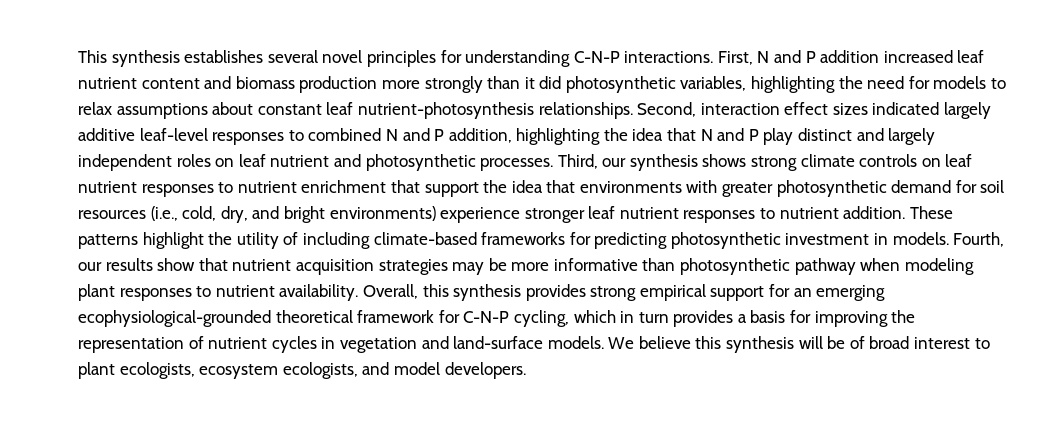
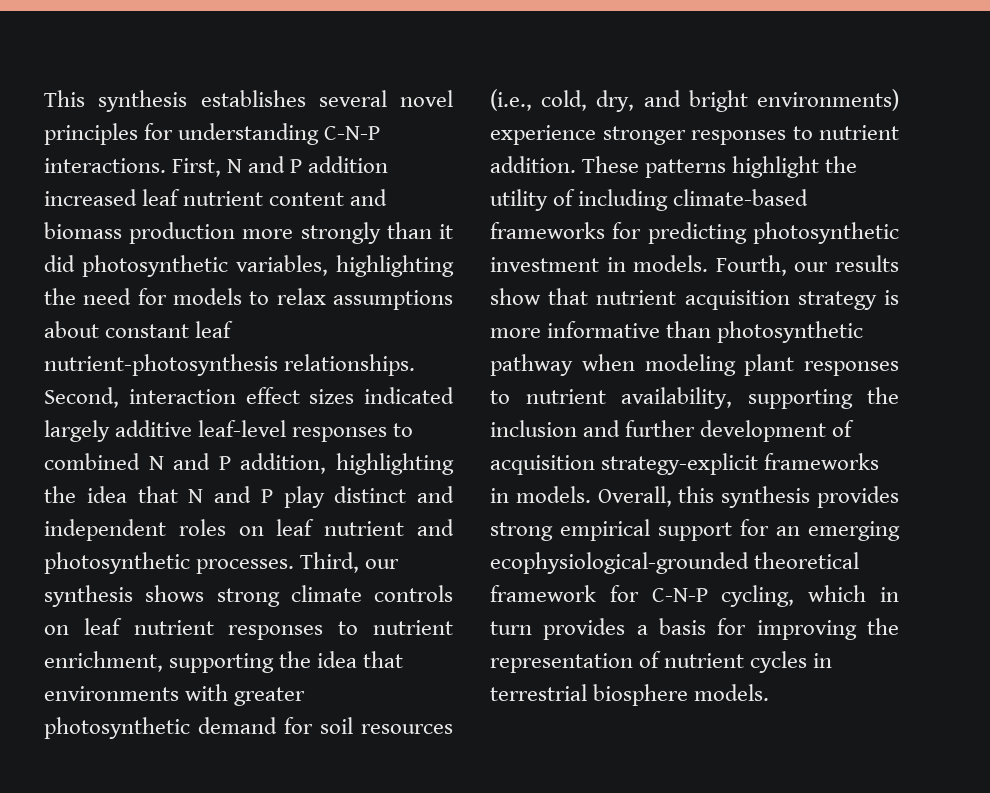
- Second, interaction effect sizes indicated largely additive leaf-level responses to combined N and P addition, highlighting the idea that N and P play distinct and largely independent roles on leaf nutrient and photosynthetic processes.
+ Second, interaction effect sizes indicated largely additive leaf-level responses to combined N and P addition, highlighting the idea that N and P play distinct and independent roles on leaf nutrient and photosynthetic processes.
- Third, our synthesis shows strong climate controls on leaf nutrient responses to nutrient enrichment that support the idea that environments with greater photosynthetic demand for soil resources (i.e., cold, dry, and bright environments) experience stronger leaf nutrient responses to nutrient addition.
+ Third, our synthesis shows strong climate controls on leaf nutrient responses to nutrient enrichment, supporting the idea that environments with greater photosynthetic demand for soil resources (i.e., cold, dry, and bright environments) experience stronger responses to nutrient addition.
- Fourth, our results show that nutrient acquisition strategies may be more informative than photosynthetic pathway when modeling plant responses to nutrient availability.
+ Fourth, our results show that nutrient acquisition strategy is more informative than photosynthetic pathway when modeling plant responses to nutrient availability, supporting the inclusion and further development of acquisition strategy-explicit frameworks in models.
- Overall, this synthesis provides strong empirical support for an emerging ecophysiological-grounded theoretical framework for C-N-P cycling, which in turn provides a basis for improving the representation of nutrient cycles in vegetation and land-surface models. We believe this synthesis will be of broad interest to plant ecologists, ecosystem ecologists, and model developers.
+ Overall, this synthesis provides strong empirical support for an emerging ecophysiological-grounded theoretical framework for C-N-P cycling, which in turn provides a basis for improving the representation of nutrient cycles in terrestrial biosphere models.

